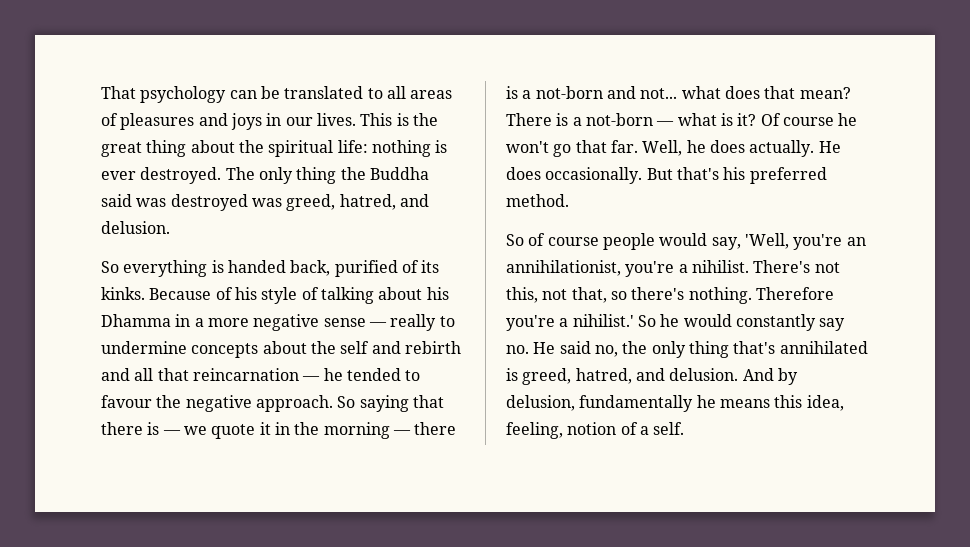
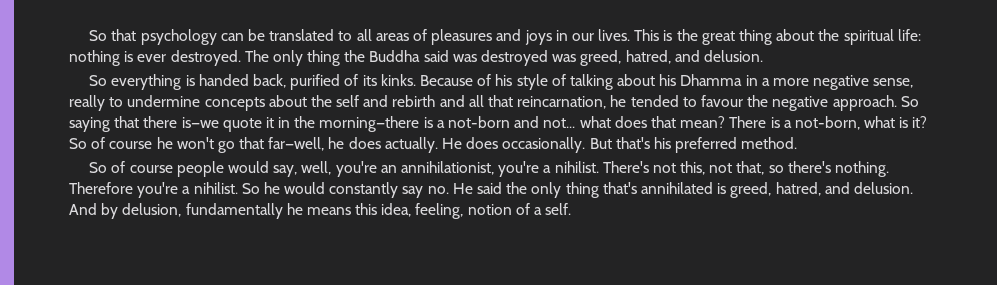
- That psychology can be translated to all areas of pleasures and joys in our lives.
+ So that psychology can be translated to all areas of pleasures and joys in our lives.
- Because of his style of talking about his Dhamma in a more negative sense — really to undermine concepts about the self and rebirth and all that reincarnation — he tended to favour the negative approach.
+ Because of his style of talking about his Dhamma in a more negative sense, really to undermine concepts about the self and rebirth and all that reincarnation, he tended to favour the negative approach.
- So saying that there is — we quote it in the morning — there is a not-born and not... what does that mean?
+ So saying that there is—we quote it in the morning—there is a not-born and not... what does that mean?
- There is a not-born — what is it?
+ There is a not-born, what is it?
- Of course he won't go that far. Well, he does actually.
+ So of course he won't go that far—well, he does actually.
- So of course people would say, 'Well, you're an annihilationist, you're a nihilist.
+ So of course people would say, well, you're an annihilationist, you're a nihilist.
- Therefore you're a nihilist.'
+ Therefore you're a nihilist.
- So he would constantly say no. He said no, the only thing that's annihilated is greed, hatred, and delusion.
+ So he would constantly say no. He said the only thing that's annihilated is greed, hatred, and delusion.

